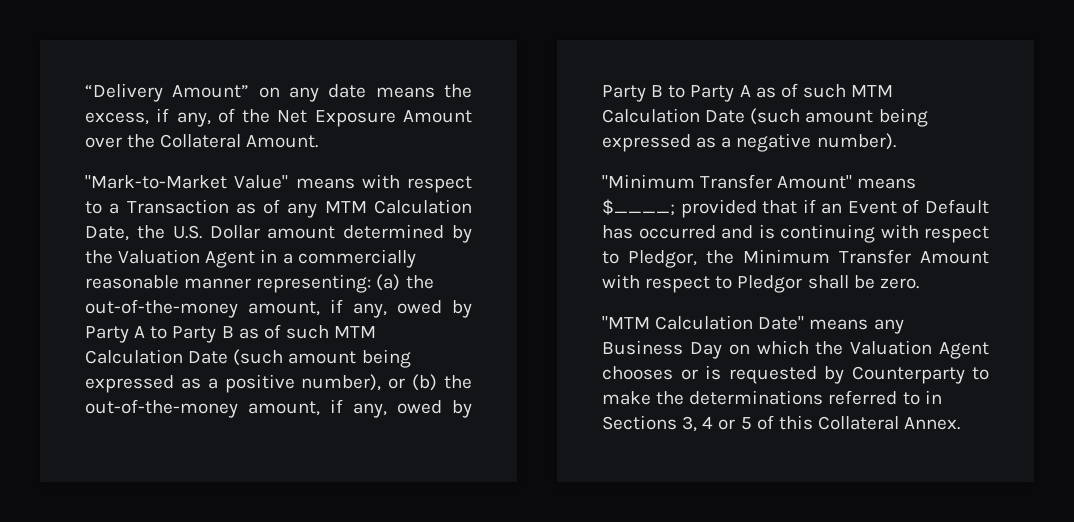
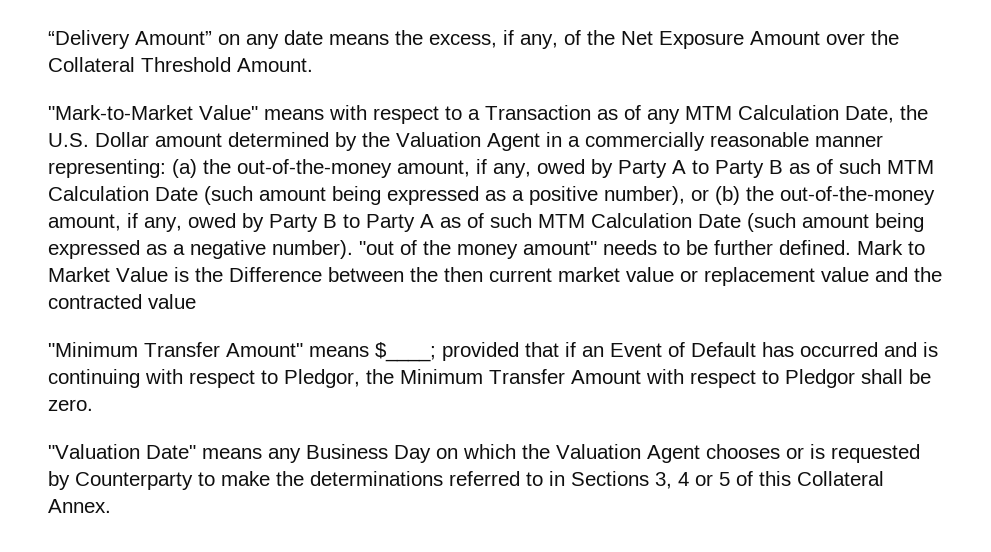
- “Delivery Amount” on any date means the excess, if any, of the Net Exposure Amount over the Collateral Amount.
+ “Delivery Amount” on any date means the excess, if any, of the Net Exposure Amount over the Collateral Threshold Amount.
+ "out of the money amount" needs to be further defined. Mark to Market Value is the Difference between the then current market value or replacement value and the contracted value
- "MTM Calculation Date" means any Business Day on which the Valuation Agent chooses or is requested by Counterparty to make the determinations referred to in Sections 3, 4 or 5 of this Collateral Annex.
+ "Valuation Date" means any Business Day on which the Valuation Agent chooses or is requested by Counterparty to make the determinations referred to in Sections 3, 4 or 5 of this Collateral Annex.

